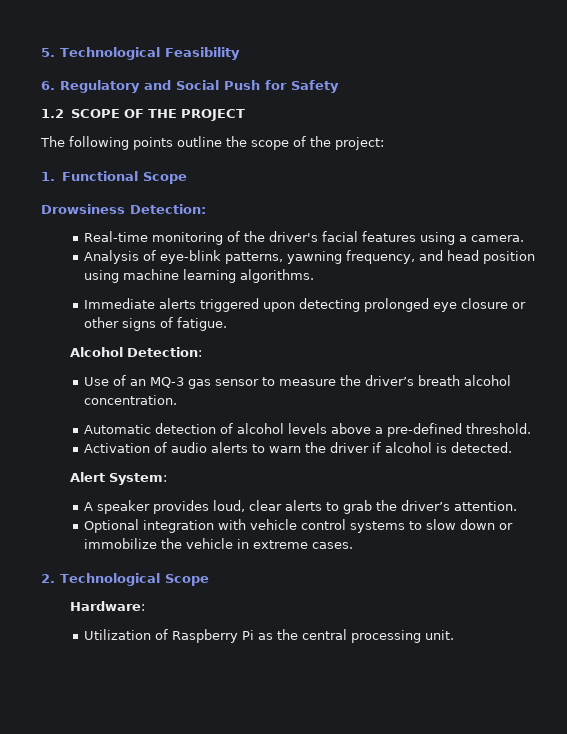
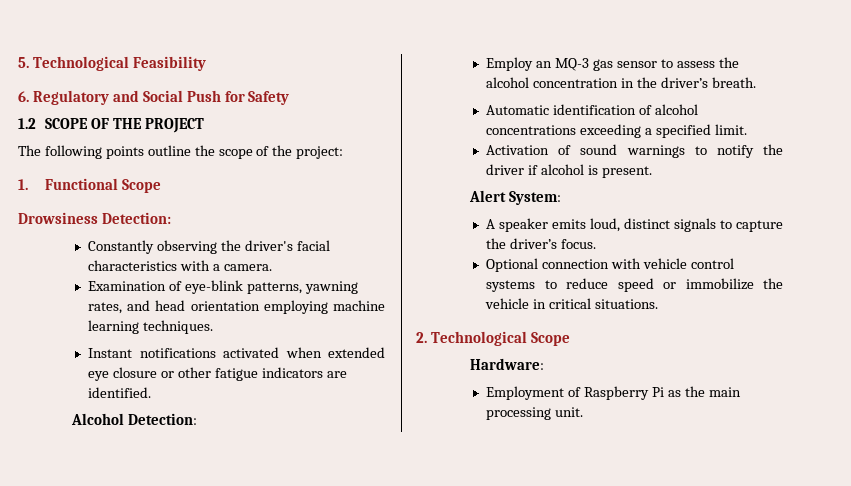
- Real-time monitoring of the driver's facial features using a camera.
+ Constantly observing the driver's facial characteristics with a camera.
- Analysis of eye-blink patterns, yawning frequency, and head position using machine learning algorithms.
- Immediate alerts triggered upon detecting prolonged eye closure or other signs of fatigue.
+ Examination of eye-blink patterns, yawning rates, and head orientation employing machine learning techniques.
+ Instant notifications activated when extended eye closure or other fatigue indicators are identified.
- Use of an MQ-3 gas sensor to measure the driver’s breath alcohol concentration.
+ Employ an MQ-3 gas sensor to assess the alcohol concentration in the driver’s breath.
- Automatic detection of alcohol levels above a pre-defined threshold.
- Activation of audio alerts to warn the driver if alcohol is detected.
+ Automatic identification of alcohol concentrations exceeding a specified limit.
+ Activation of sound warnings to notify the driver if alcohol is present.
- A speaker provides loud, clear alerts to grab the driver’s attention.
+ A speaker emits loud, distinct signals to capture the driver’s focus.
- Optional integration with vehicle control systems to slow down or immobilize the vehicle in extreme cases.
+ Optional connection with vehicle control systems to reduce speed or immobilize the vehicle in critical situations.
- Utilization of Raspberry Pi as the central processing unit.
+ Employment of Raspberry Pi as the main processing unit.

